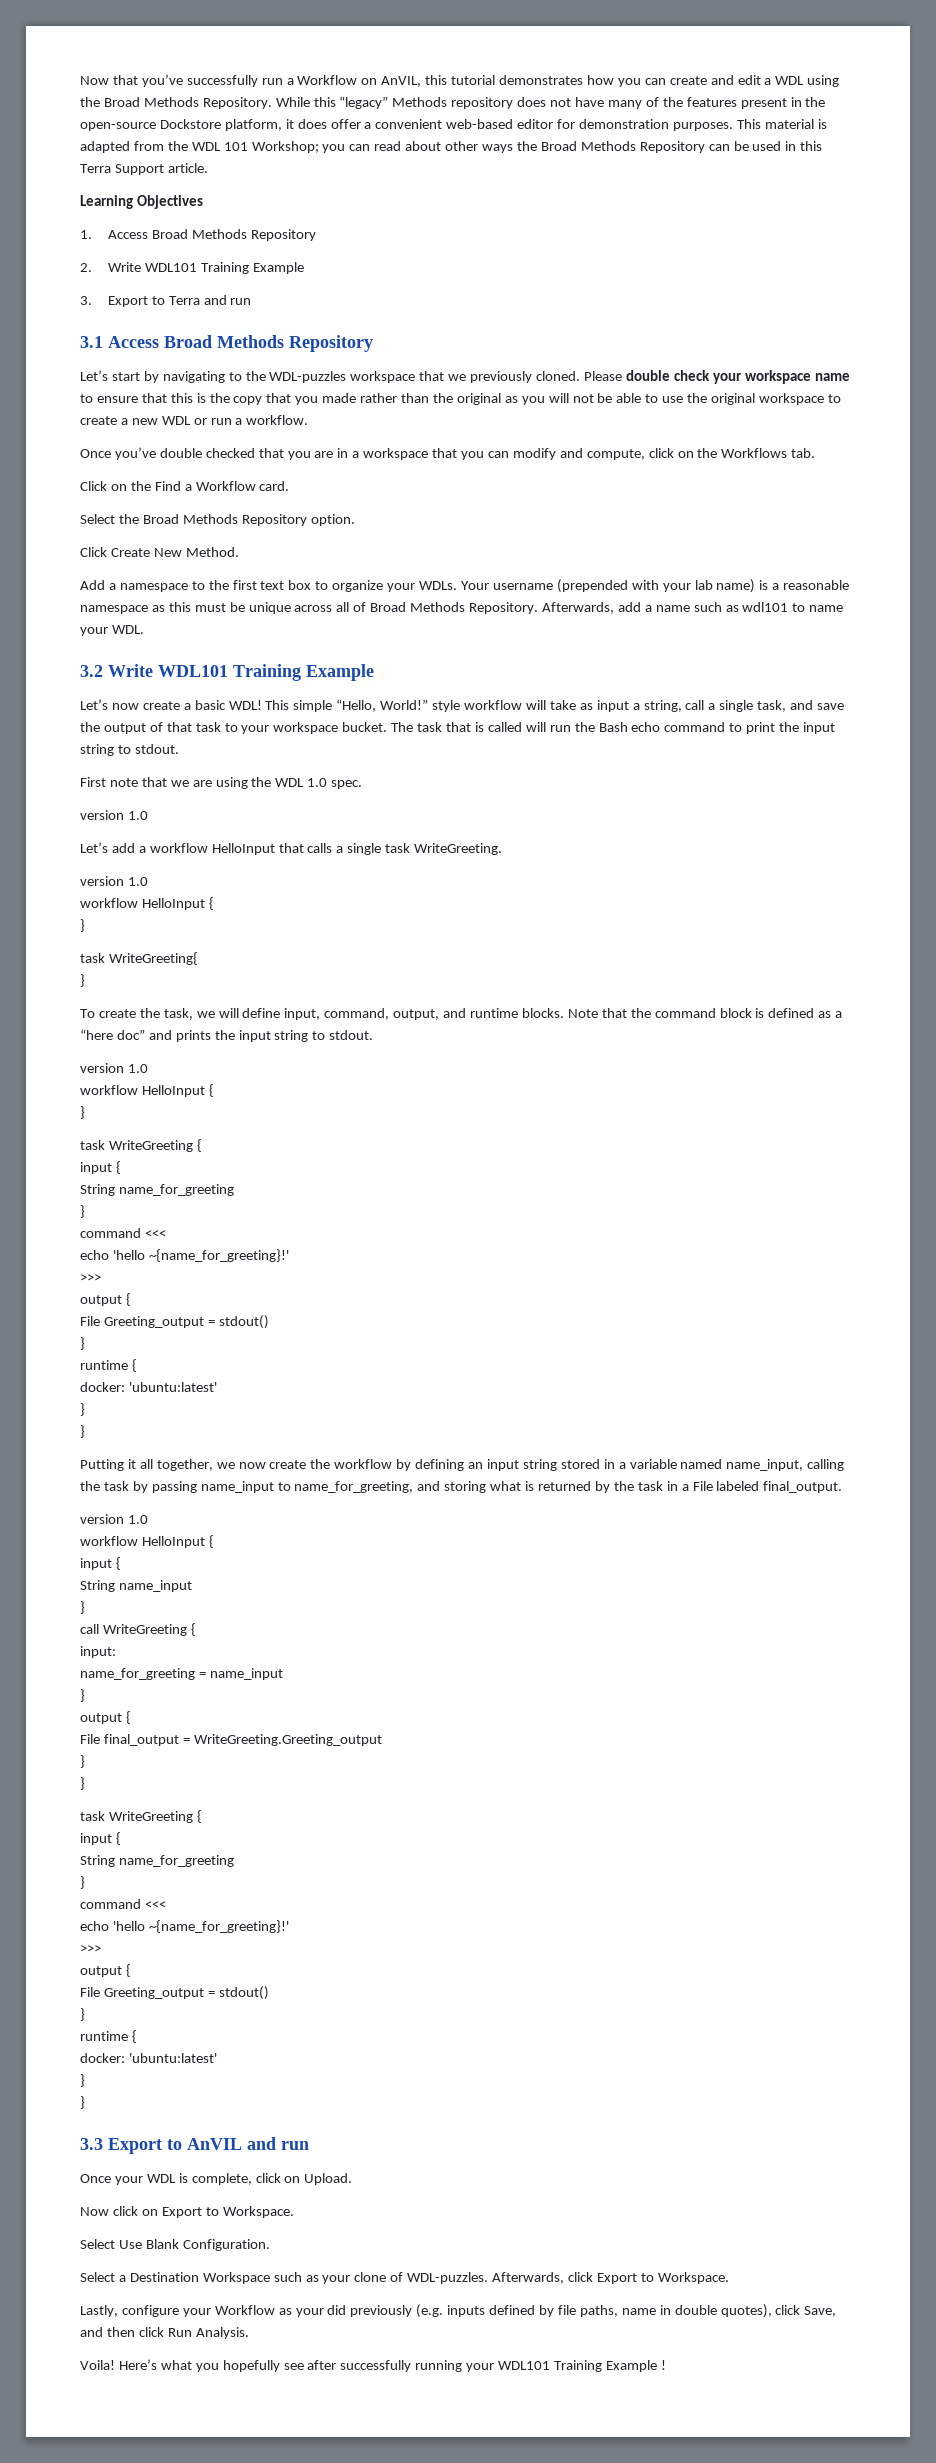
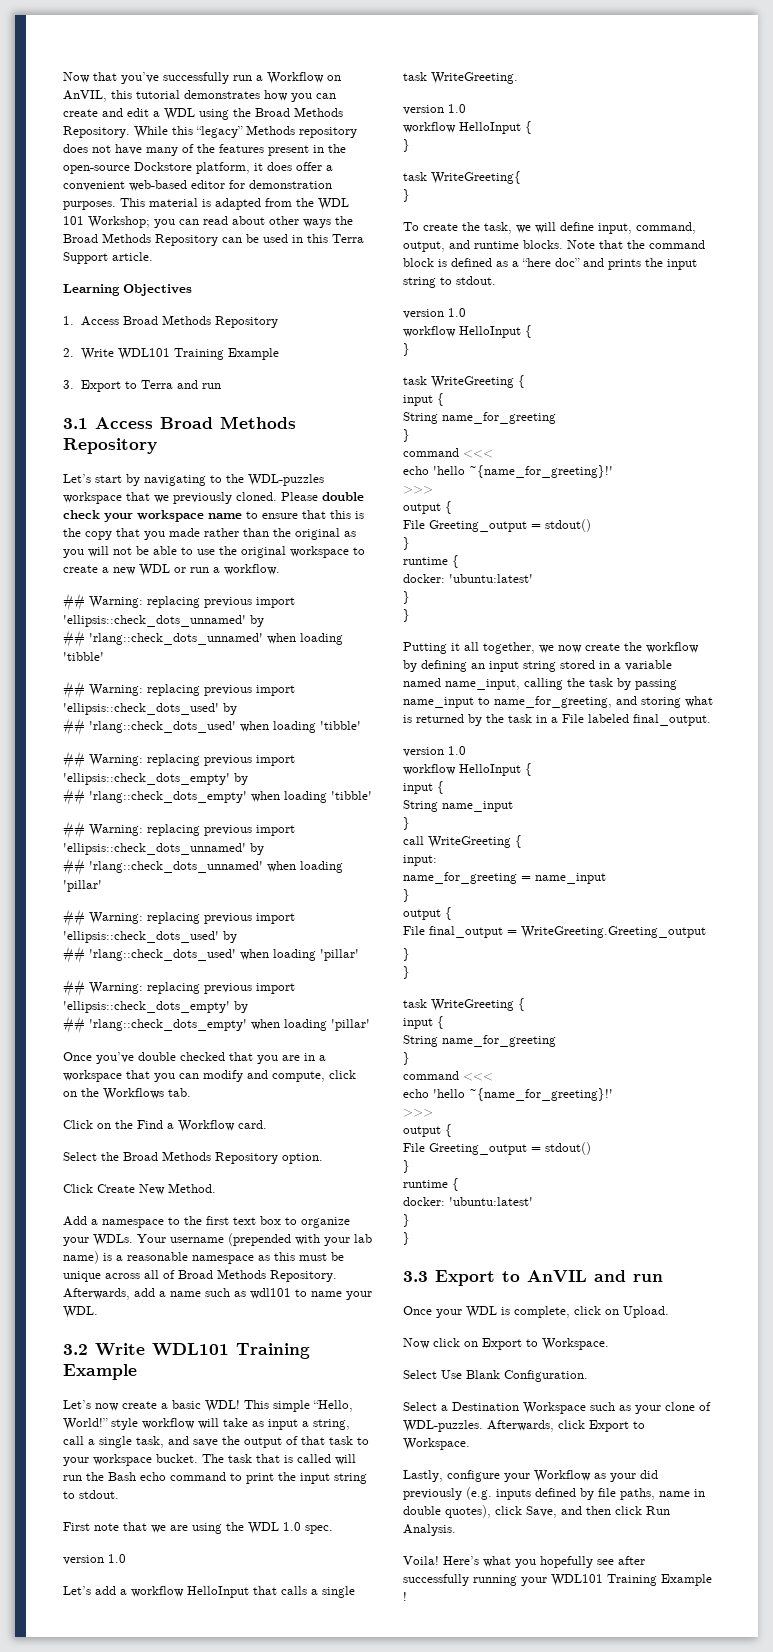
  Please double check your workspace name to ensure that this is the copy that you made rather than the original as you will not be able to use the original workspace to create a new WDL or run a workflow.
+ ## Warning: replacing previous import 'ellipsis::check_dots_unnamed' by
+ ## 'rlang::check_dots_unnamed' when loading 'tibble'
+ ## Warning: replacing previous import 'ellipsis::check_dots_used' by
+ ## 'rlang::check_dots_used' when loading 'tibble'
+ ## Warning: replacing previous import 'ellipsis::check_dots_empty' by
+ ## 'rlang::check_dots_empty' when loading 'tibble'
+ ## Warning: replacing previous import 'ellipsis::check_dots_unnamed' by
+ ## 'rlang::check_dots_unnamed' when loading 'pillar'
+ ## Warning: replacing previous import 'ellipsis::check_dots_used' by
+ ## 'rlang::check_dots_used' when loading 'pillar'
+ ## Warning: replacing previous import 'ellipsis::check_dots_empty' by
+ ## 'rlang::check_dots_empty' when loading 'pillar'

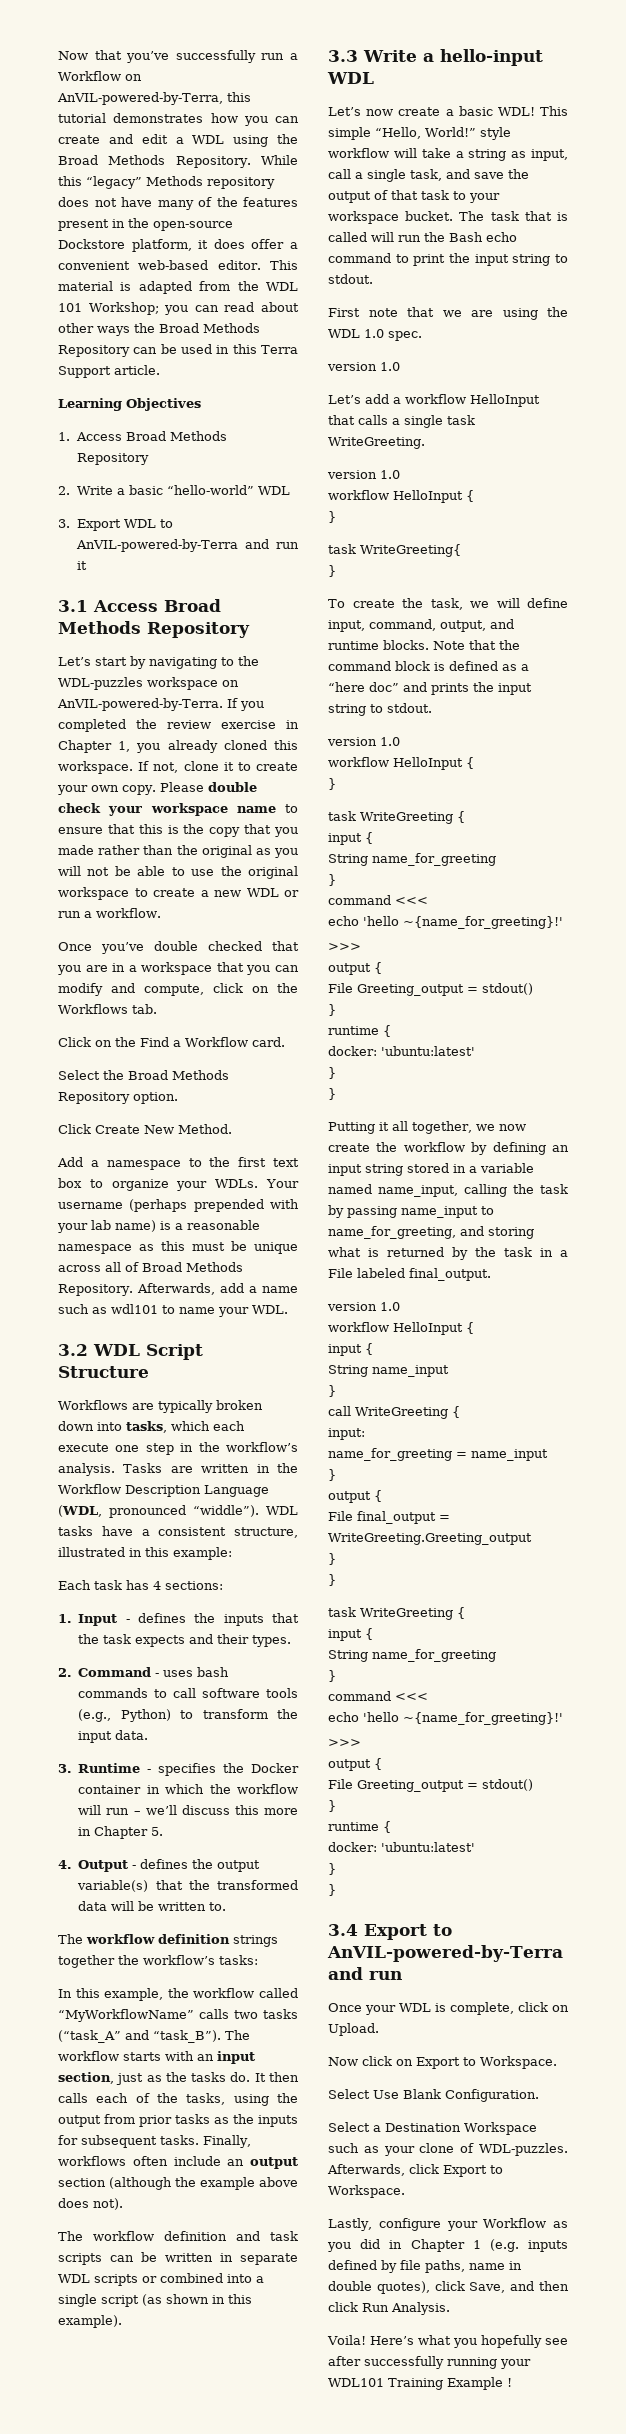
- Now that you’ve successfully run a Workflow on AnVIL, this tutorial demonstrates how you can create and edit a WDL using the Broad Methods Repository.
+ Now that you’ve successfully run a Workflow on AnVIL-powered-by-Terra, this tutorial demonstrates how you can create and edit a WDL using the Broad Methods Repository.
- While this “legacy” Methods repository does not have many of the features present in the open-source Dockstore platform, it does offer a convenient web-based editor for demonstration purposes.
+ While this “legacy” Methods repository does not have many of the features present in the open-source Dockstore platform, it does offer a convenient web-based editor.
- 2. Write WDL101 Training Example
+ 2. Write a basic “hello-world” WDL
- 3. Export to Terra and run
+ 3. Export WDL to AnVIL-powered-by-Terra and run it
- Let’s start by navigating to the WDL-puzzles workspace that we previously cloned.
+ Let’s start by navigating to the WDL-puzzles workspace on AnVIL-powered-by-Terra. If you completed the review exercise in Chapter 1, you already cloned this workspace. If not, clone it to create your own copy.
  Please double check your workspace name to ensure that this is the copy that you made rather than the original as you will not be able to use the original workspace to create a new WDL or run a workflow.
- ## Warning: replacing previous import 'ellipsis::check_dots_unnamed' by
- ## 'rlang::check_dots_unnamed' when loading 'tibble'
- ## Warning: replacing previous import 'ellipsis::check_dots_used' by
- ## 'rlang::check_dots_used' when loading 'tibble'
- ## Warning: replacing previous import 'ellipsis::check_dots_empty' by
- ## 'rlang::check_dots_empty' when loading 'tibble'
- ## Warning: replacing previous import 'ellipsis::check_dots_unnamed' by
- ## 'rlang::check_dots_unnamed' when loading 'pillar'
- ## Warning: replacing previous import 'ellipsis::check_dots_used' by
- ## 'rlang::check_dots_used' when loading 'pillar'
- ## Warning: replacing previous import 'ellipsis::check_dots_empty' by
- ## 'rlang::check_dots_empty' when loading 'pillar'
- Your username (prepended with your lab name) is a reasonable namespace as this must be unique across all of Broad Methods Repository.
+ Your username (perhaps prepended with your lab name) is a reasonable namespace as this must be unique across all of Broad Methods Repository.
- 3.2 Write WDL101 Training Example
+ 3.2 WDL Script Structure
+ Workflows are typically broken down into tasks, which each execute one step in the workflow’s analysis. Tasks are written in the Workflow Description Language (WDL, pronounced “widdle”). WDL tasks have a consistent structure, illustrated in this example:
+ Each task has 4 sections:
+ 1. Input - defines the inputs that the task expects and their types.
+ 2. Command - uses bash commands to call software tools (e.g., Python) to transform the input data.
+ 3. Runtime - specifies the Docker container in which the workflow will run – we’ll discuss this more in Chapter 5.
+ 4. Output - defines the output variable(s) that the transformed data will be written to.
+ The workflow definition strings together the workflow’s tasks:
+ In this example, the workflow called “MyWorkflowName” calls two tasks (“task_A” and “task_B”). The workflow starts with an input section, just as the tasks do. It then calls each of the tasks, using the output from prior tasks as the inputs for subsequent tasks. Finally, workflows often include an output section (although the example above does not).
+ The workflow definition and task scripts can be written in separate WDL scripts or combined into a single script (as shown in this example).
+ 3.3 Write a hello-input WDL
- This simple “Hello, World!” style workflow will take as input a string, call a single task, and save the output of that task to your workspace bucket.
+ This simple “Hello, World!” style workflow will take a string as input, call a single task, and save the output of that task to your workspace bucket.
- 3.3 Export to AnVIL and run
+ 3.4 Export to AnVIL-powered-by-Terra and run
- Lastly, configure your Workflow as your did previously (e.g. inputs defined by file paths, name in double quotes), click Save, and then click Run Analysis.
+ Lastly, configure your Workflow as you did in Chapter 1 (e.g. inputs defined by file paths, name in double quotes), click Save, and then click Run Analysis.

